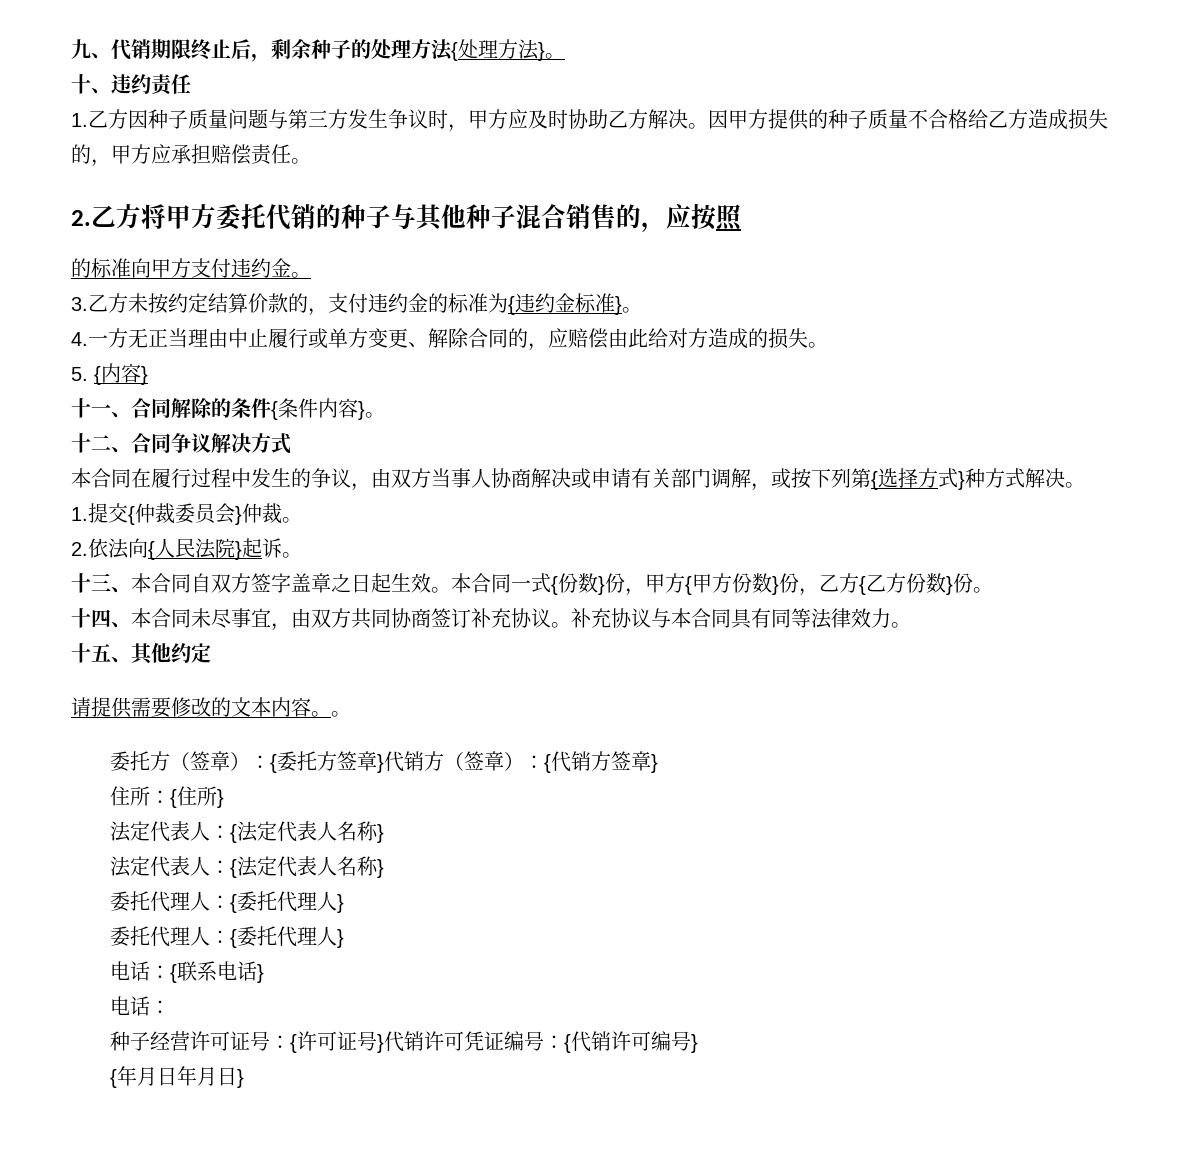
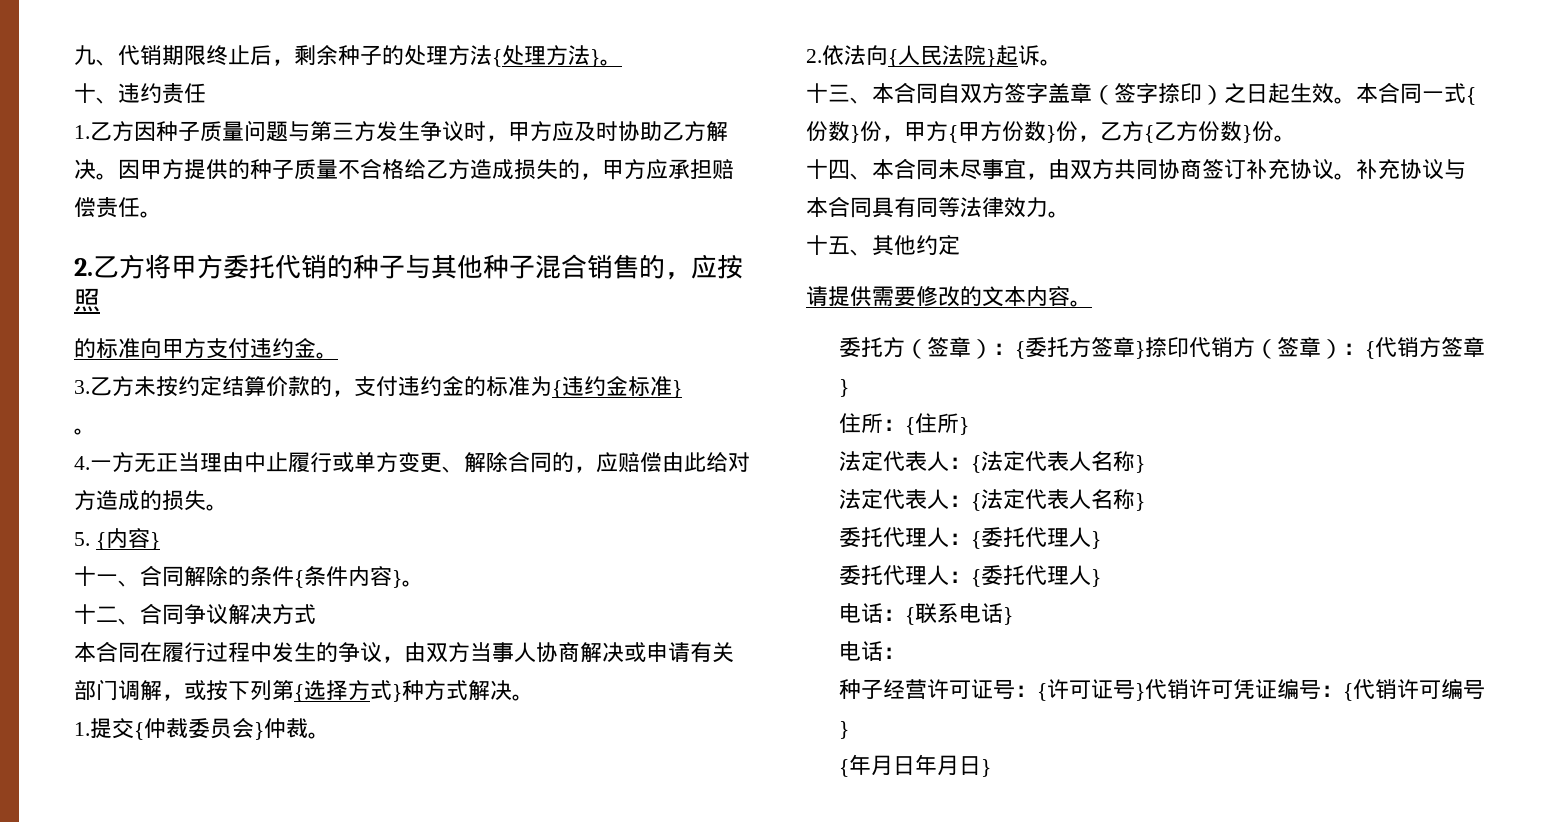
- 3.乙方未按约定结算价款的，支付违约金的标准为{违约金标准}。
+ 3.乙方未按约定结算价款的，支付违约金的标准为{违约金标准}
+ 。
- 十三、本合同自双方签字盖章之日起生效。
+ 十三、本合同自双方签字盖章（签字捺印）之日起生效。
- 请提供需要修改的文本内容。。
+ 请提供需要修改的文本内容。
- 委托方（签章）：{委托方签章}代销方（签章）：{代销方签章}
+ 委托方（签章）：{委托方签章}捺印代销方（签章）：{代销方签章}

